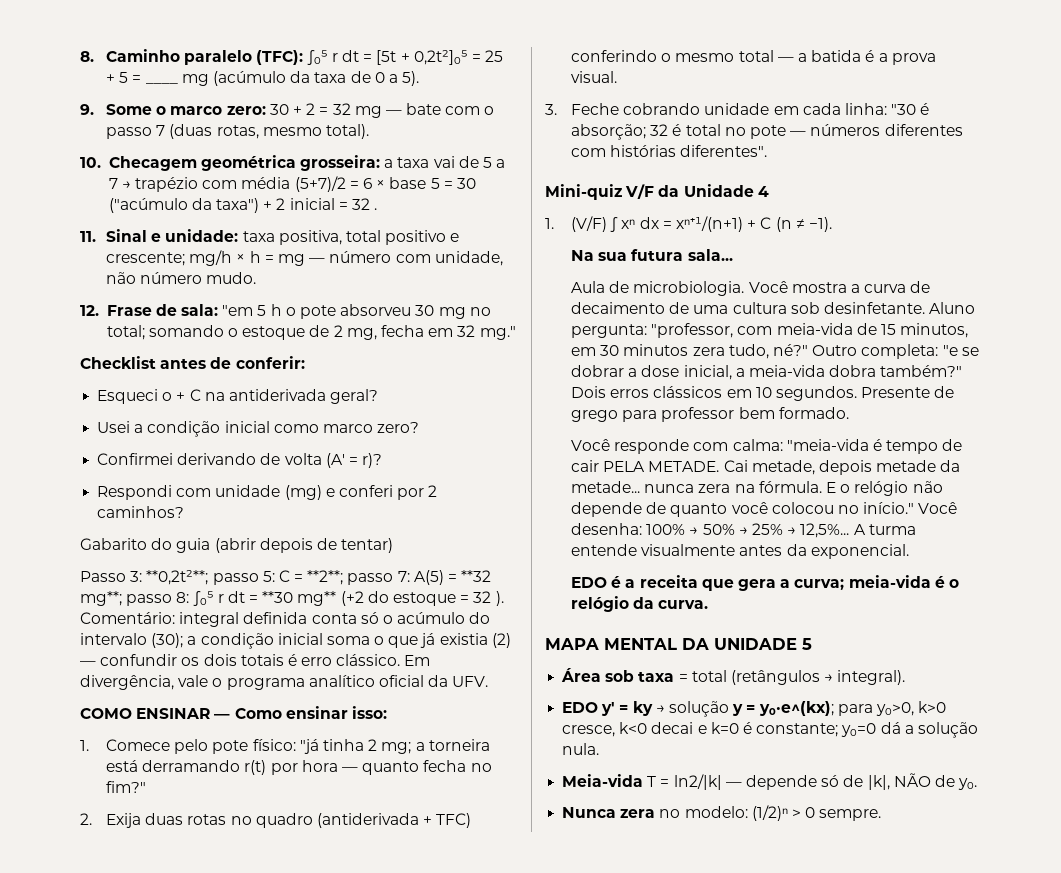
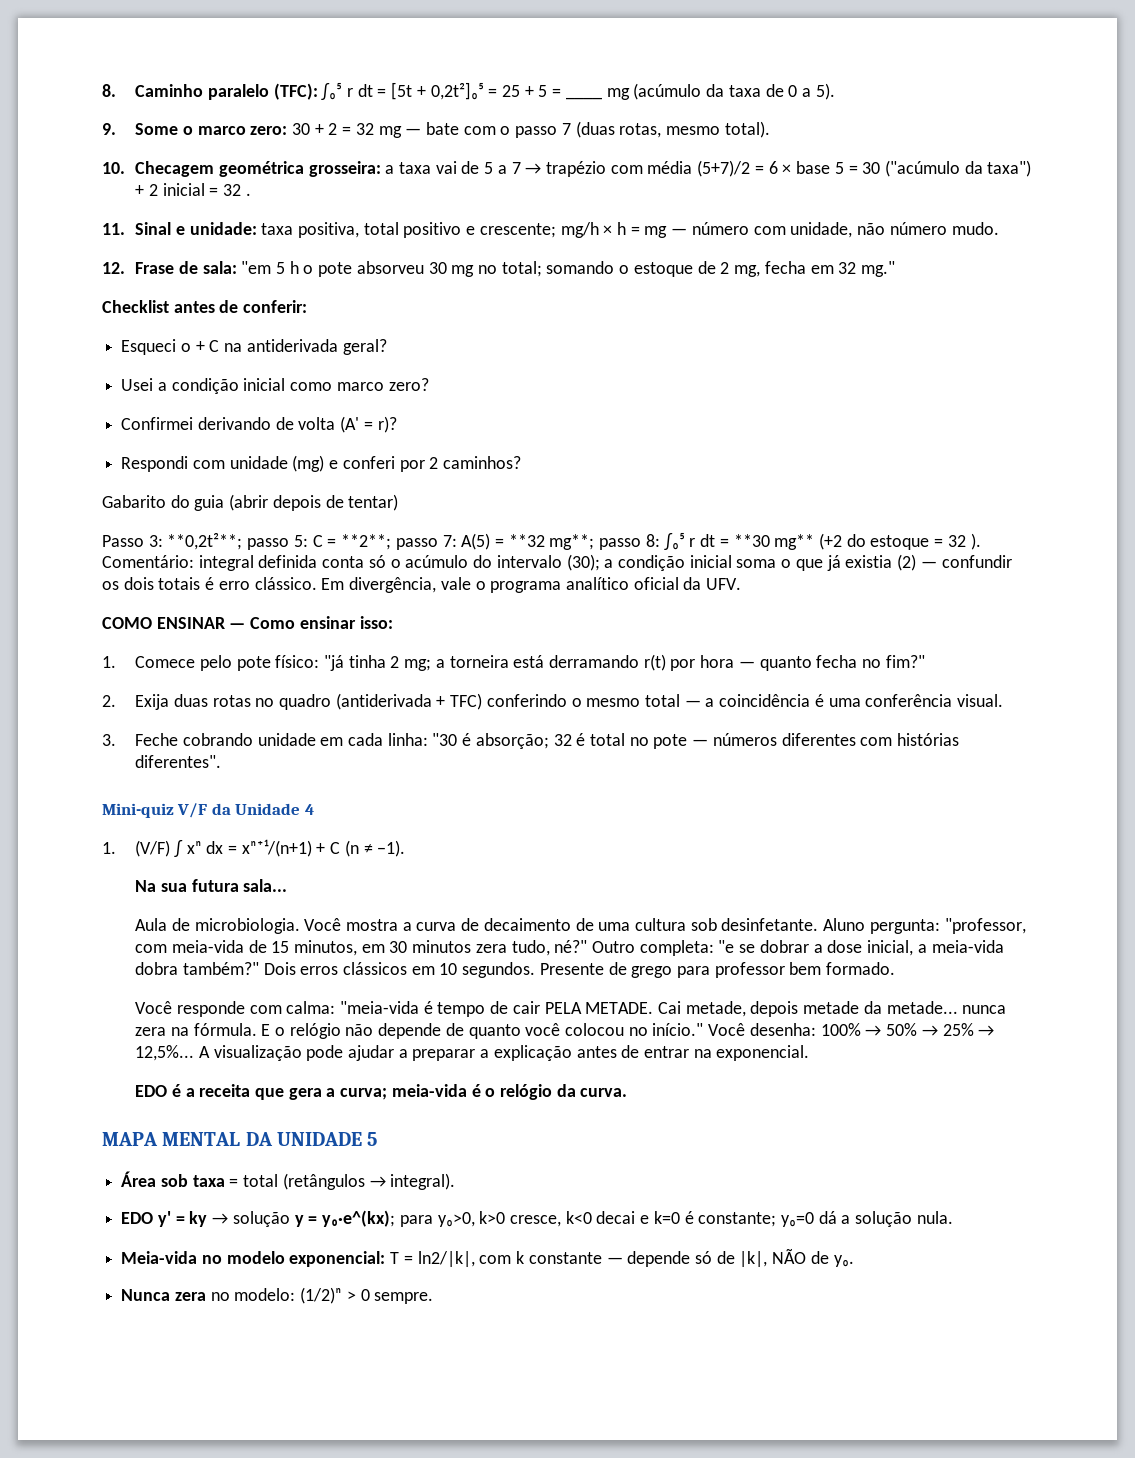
- 2. Exija duas rotas no quadro (antiderivada + TFC) conferindo o mesmo total — a batida é a prova visual.
+ 2. Exija duas rotas no quadro (antiderivada + TFC) conferindo o mesmo total — a coincidência é uma conferência visual.
- A turma entende visualmente antes da exponencial.
+ A visualização pode ajudar a preparar a explicação antes de entrar na exponencial.
- Meia-vida T = ln2/|k| — depende só de |k|, NÃO de y₀.
+ Meia-vida no modelo exponencial: T = ln2/|k|, com k constante — depende só de |k|, NÃO de y₀.

